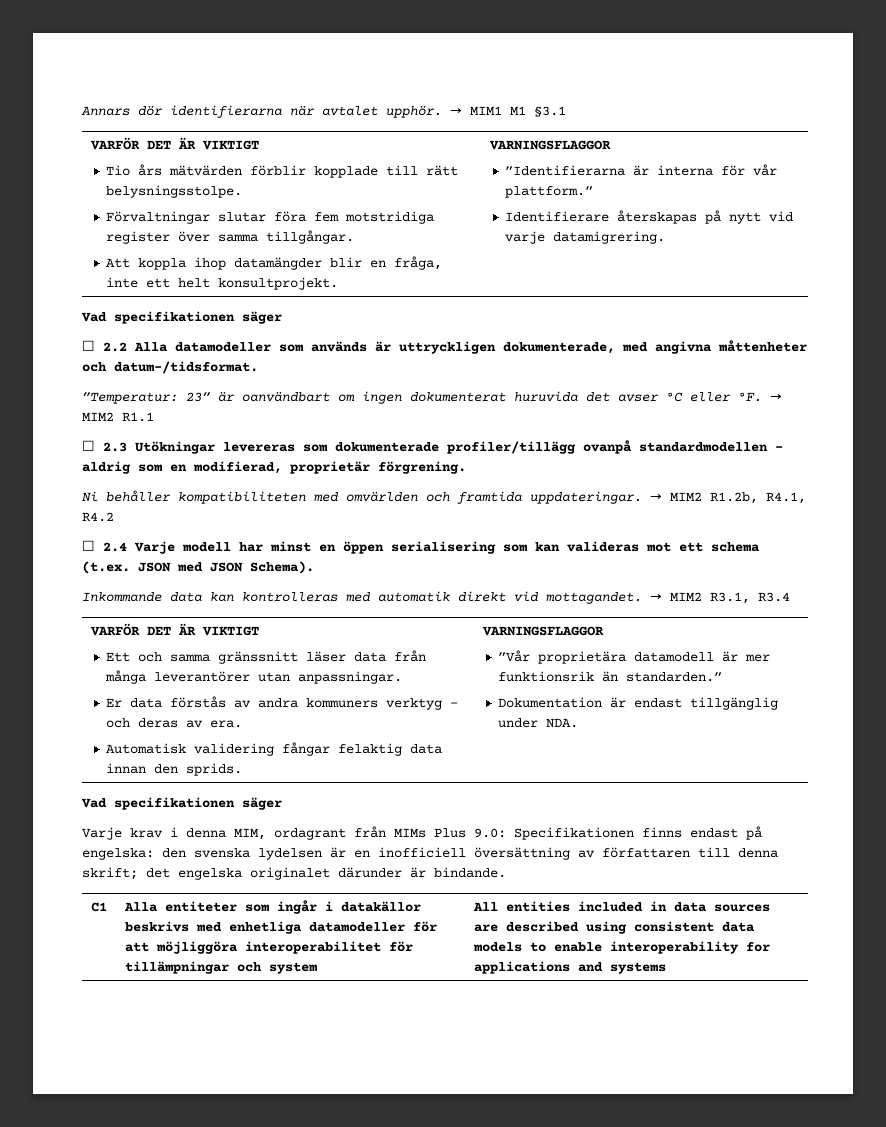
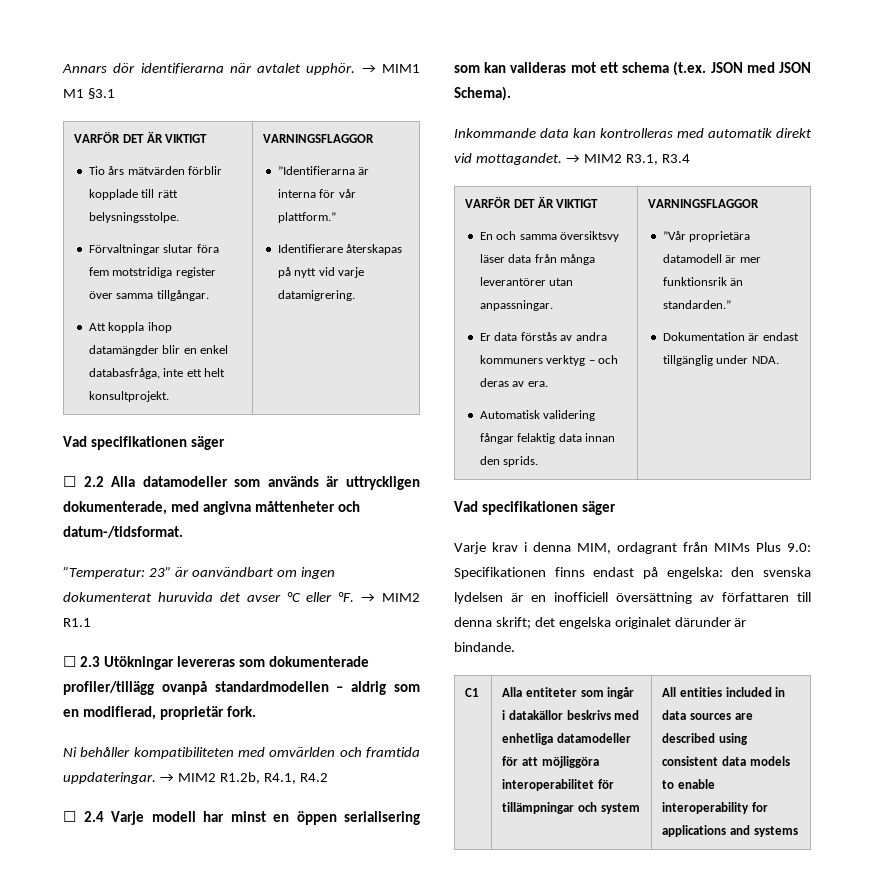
- Att koppla ihop datamängder blir en fråga, inte ett helt konsultprojekt.
+ Att koppla ihop datamängder blir en enkel databasfråga, inte ett helt konsultprojekt.
- ☐ 2.3 Utökningar levereras som dokumenterade profiler/tillägg ovanpå standardmodellen – aldrig som en modifierad, proprietär förgrening.
+ ☐ 2.3 Utökningar levereras som dokumenterade profiler/tillägg ovanpå standardmodellen – aldrig som en modifierad, proprietär fork.
- Ett och samma gränssnitt läser data från många leverantörer utan anpassningar.
+ En och samma översiktsvy läser data från många leverantörer utan anpassningar.

